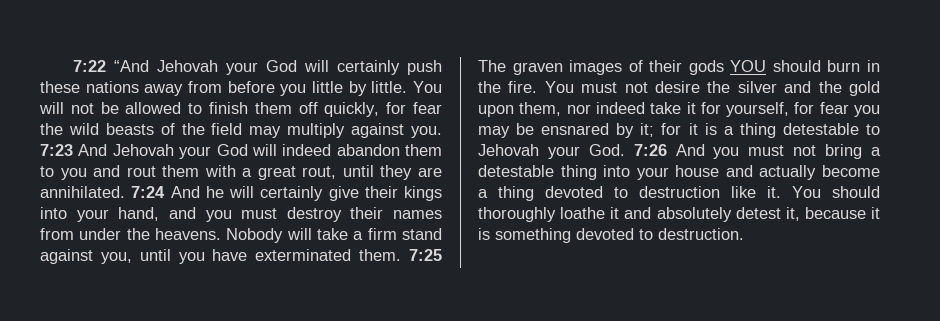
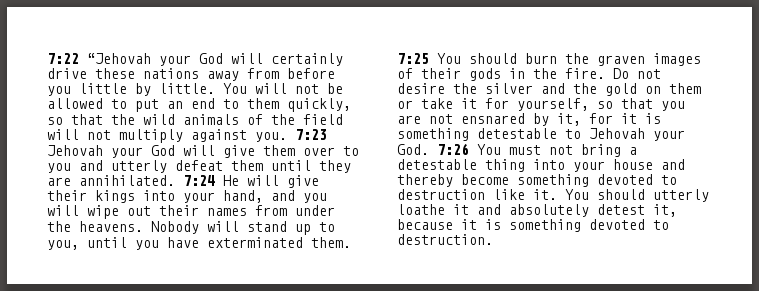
- 7:22 “And Jehovah your God will certainly push these nations away from before you little by little.
+ 7:22 “Jehovah your God will certainly drive these nations away from before you little by little.
- You will not be allowed to finish them off quickly, for fear the wild beasts of the field may multiply against you.
+ You will not be allowed to put an end to them quickly, so that the wild animals of the field will not multiply against you.
- 7:23 And Jehovah your God will indeed abandon them to you and rout them with a great rout, until they are annihilated.
+ 7:23 Jehovah your God will give them over to you and utterly defeat them until they are annihilated.
- 7:24 And he will certainly give their kings into your hand, and you must destroy their names from under the heavens.
+ 7:24 He will give their kings into your hand, and you will wipe out their names from under the heavens.
- Nobody will take a firm stand against you, until you have exterminated them.
+ Nobody will stand up to you, until you have exterminated them.
- 7:25 The graven images of their gods YOU should burn in the fire.
+ 7:25 You should burn the graven images of their gods in the fire.
- You must not desire the silver and the gold upon them, nor indeed take it for yourself, for fear you may be ensnared by it; for it is a thing detestable to Jehovah your God. 7:26 And you must not bring a detestable thing into your house and actually become a thing devoted to destruction like it.
+ Do not desire the silver and the gold on them or take it for yourself, so that you are not ensnared by it, for it is something detestable to Jehovah your God. 7:26 You must not bring a detestable thing into your house and thereby become something devoted to destruction like it.
- You should thoroughly loathe it and absolutely detest it, because it is something devoted to destruction.
+ You should utterly loathe it and absolutely detest it, because it is something devoted to destruction.

